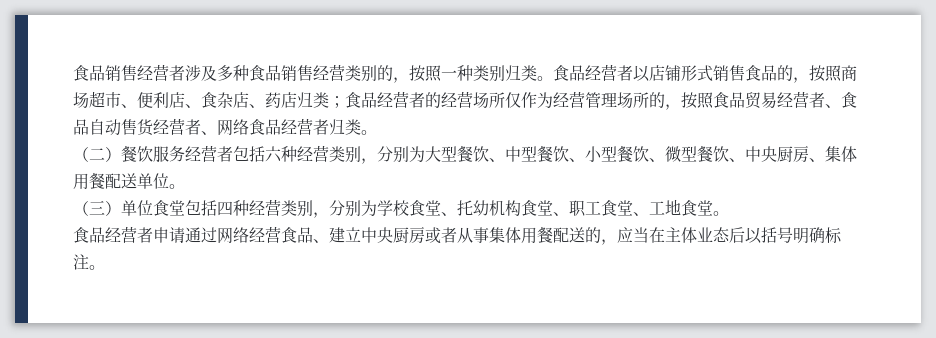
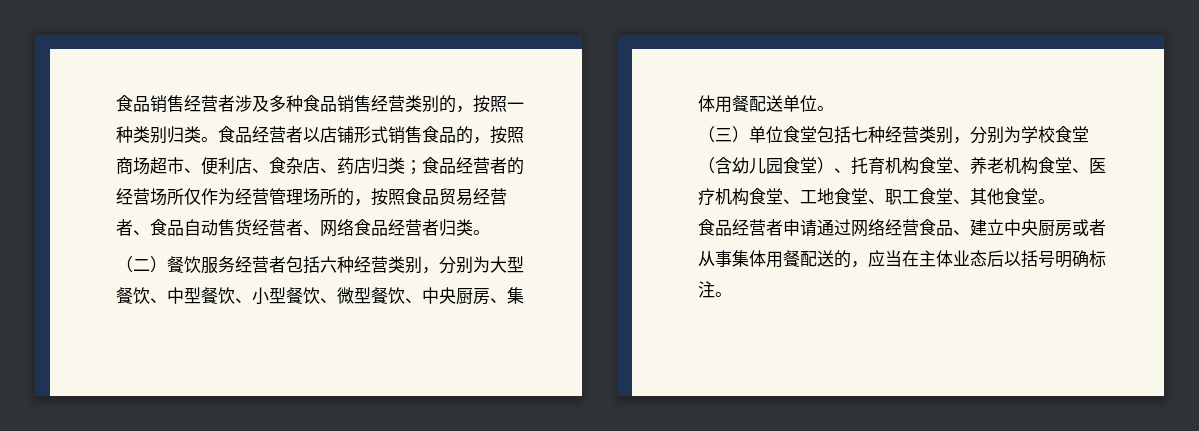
- （三）单位食堂包括四种经营类别，分别为学校食堂、托幼机构食堂、职工食堂、工地食堂。
+ （三）单位食堂包括七种经营类别，分别为学校食堂（含幼儿园食堂）、托育机构食堂、养老机构食堂、医疗机构食堂、工地食堂、职工食堂、其他食堂。

